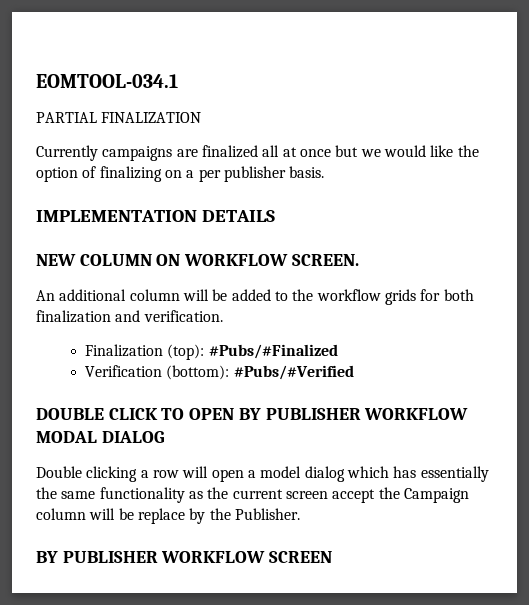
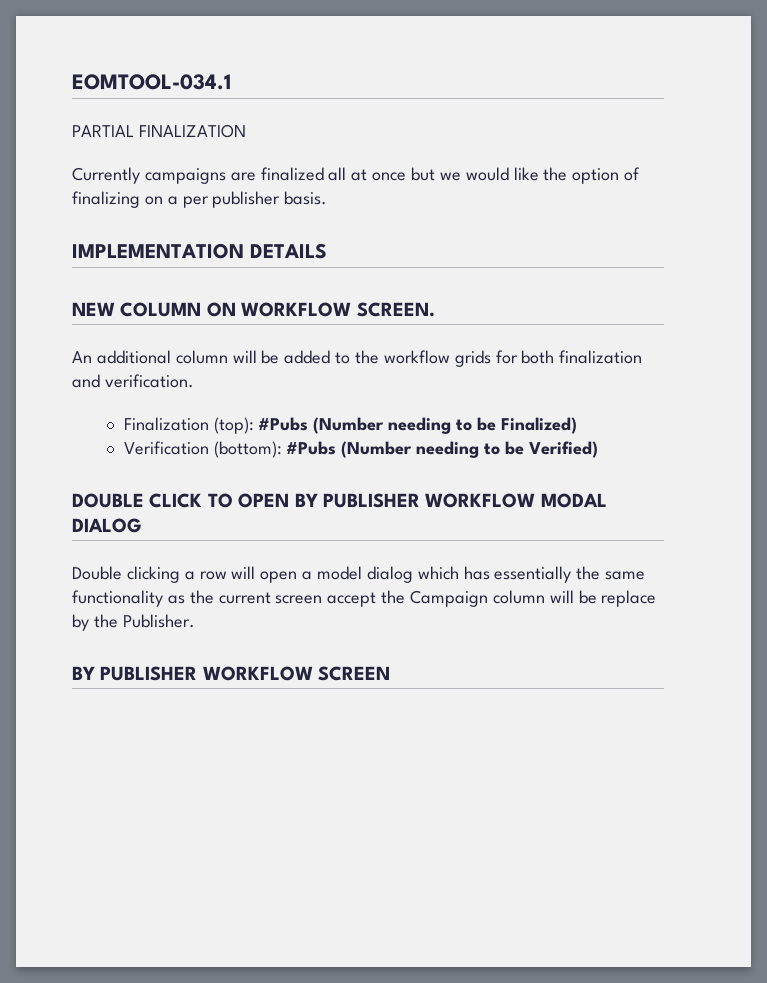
- Finalization (top): #Pubs/#Finalized
- Verification (bottom): #Pubs/#Verified
+ Finalization (top): #Pubs (Number needing to be Finalized)
+ Verification (bottom): #Pubs (Number needing to be Verified)

